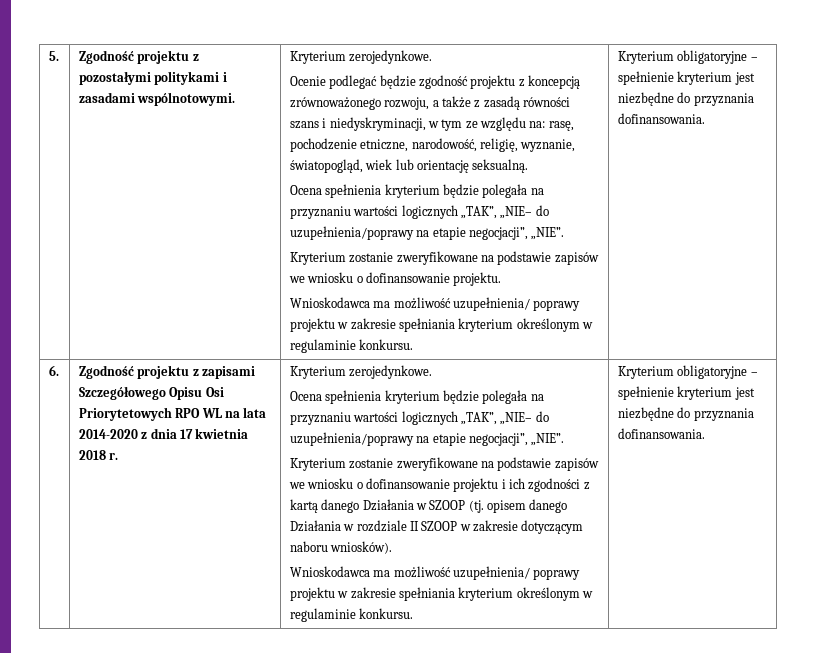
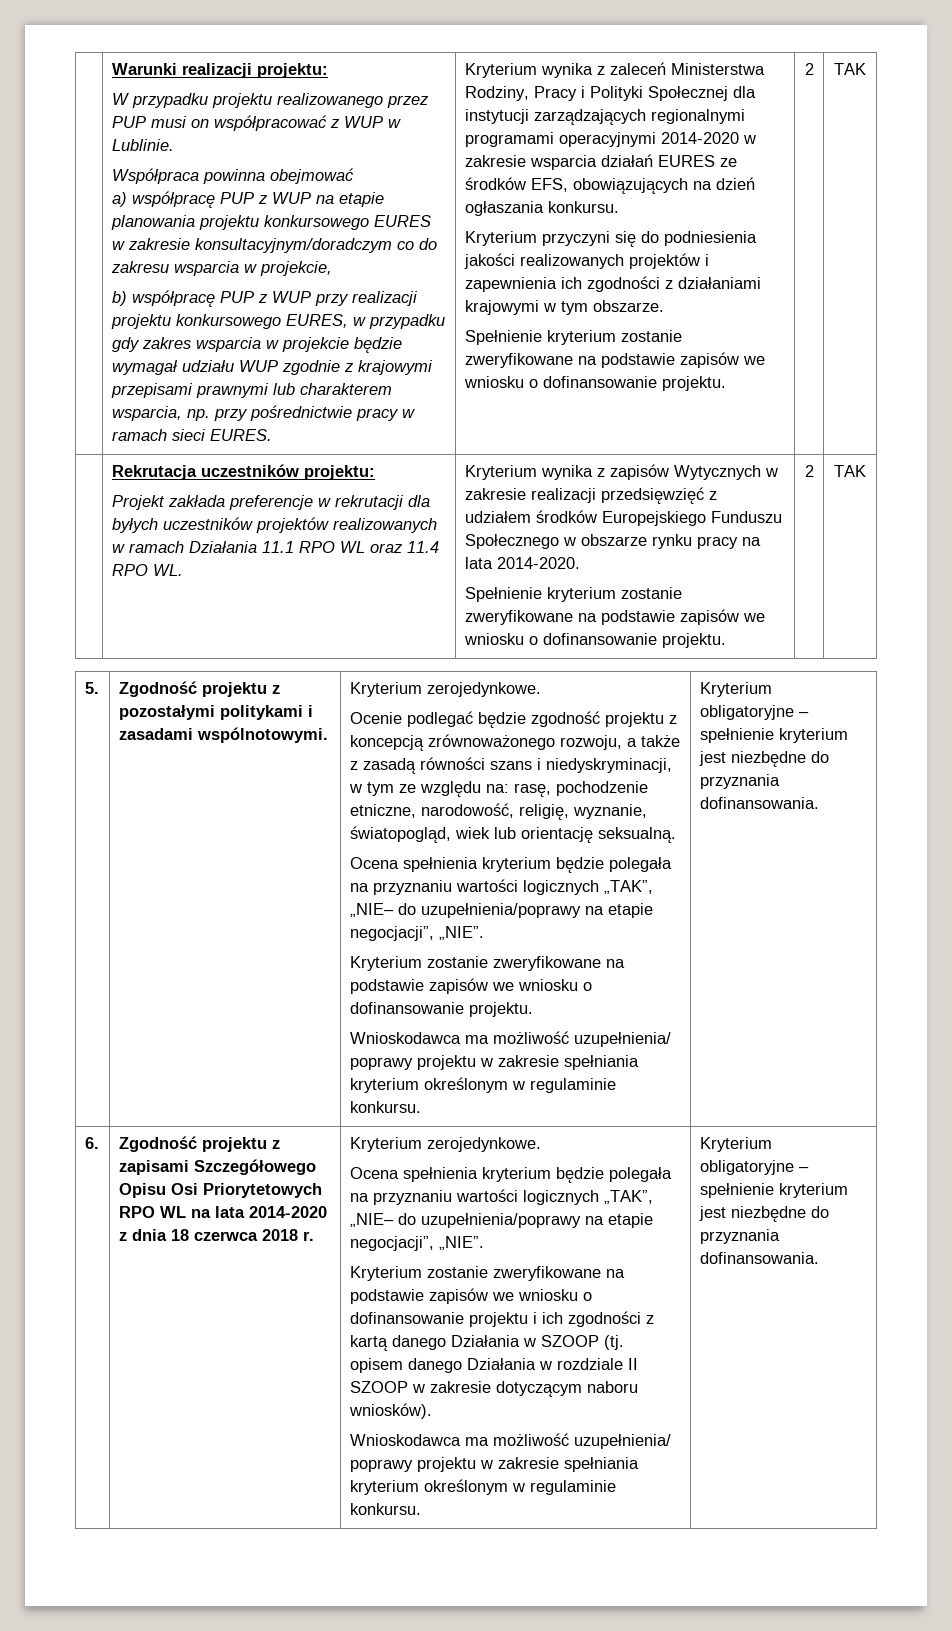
+ Warunki realizacji projektu:
+ W przypadku projektu realizowanego przez PUP musi on współpracować z WUP w Lublinie.
+ Współpraca powinna obejmować
+ a) współpracę PUP z WUP na etapie planowania projektu konkursowego EURES w zakresie konsultacyjnym/doradczym co do zakresu wsparcia w projekcie,
+ b) współpracę PUP z WUP przy realizacji projektu konkursowego EURES, w przypadku gdy zakres wsparcia w projekcie będzie wymagał udziału WUP zgodnie z krajowymi przepisami prawnymi lub charakterem wsparcia, np. przy pośrednictwie pracy w ramach sieci EURES. | Kryterium wynika z zaleceń Ministerstwa Rodziny, Pracy i Polityki Społecznej dla instytucji zarządzających regionalnymi programami operacyjnymi 2014-2020 w zakresie wsparcia działań EURES ze środków EFS, obowiązujących na dzień ogłaszania konkursu.
+ Kryterium przyczyni się do podniesienia jakości realizowanych projektów i zapewnienia ich zgodności z działaniami krajowymi w tym obszarze.
+ Spełnienie kryterium zostanie zweryfikowane na podstawie zapisów we wniosku o dofinansowanie projektu. | 2 | TAK
+ | Rekrutacja uczestników projektu:
+ Projekt zakłada preferencje w rekrutacji dla byłych uczestników projektów realizowanych w ramach Działania 11.1 RPO WL oraz 11.4 RPO WL. | Kryterium wynika z zapisów Wytycznych w zakresie realizacji przedsięwzięć z udziałem środków Europejskiego Funduszu Społecznego w obszarze rynku pracy na lata 2014-2020.
+ Spełnienie kryterium zostanie zweryfikowane na podstawie zapisów we wniosku o dofinansowanie projektu. | 2 | TAK
- Zgodność projektu z zapisami Szczegółowego Opisu Osi Priorytetowych RPO WL na lata 2014-2020 z dnia 17 kwietnia 2018 r.
+ Zgodność projektu z zapisami Szczegółowego Opisu Osi Priorytetowych RPO WL na lata 2014-2020 z dnia 18 czerwca 2018 r.

